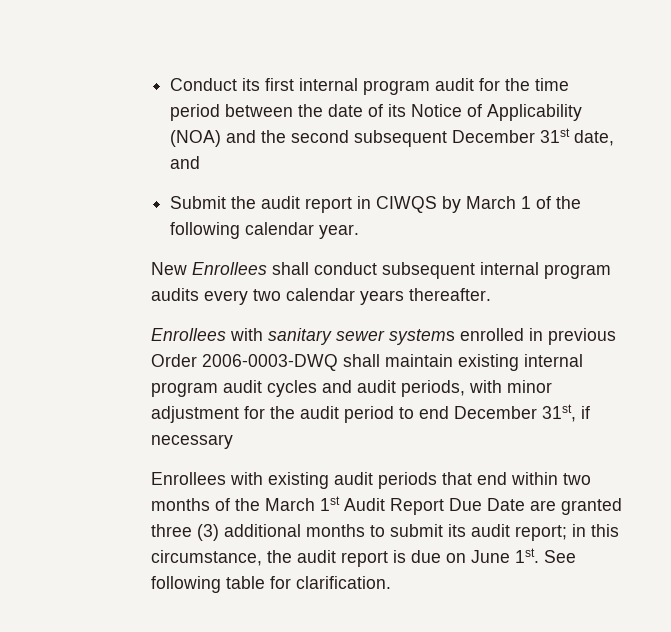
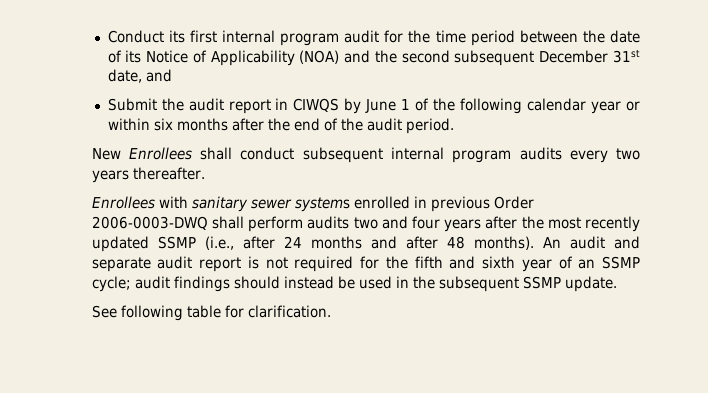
- Submit the audit report in CIWQS by March 1 of the following calendar year.
+ Submit the audit report in CIWQS by June 1 of the following calendar year or within six months after the end of the audit period.
- New Enrollees shall conduct subsequent internal program audits every two calendar years thereafter.
+ New Enrollees shall conduct subsequent internal program audits every two years thereafter.
- Enrollees with sanitary sewer systems enrolled in previous Order 2006-0003-DWQ shall maintain existing internal program audit cycles and audit periods, with minor adjustment for the audit period to end December 31st, if necessary
- Enrollees with existing audit periods that end within two months of the March 1st Audit Report Due Date are granted three (3) additional months to submit its audit report; in this circumstance, the audit report is due on June 1st. See following table for clarification.
+ Enrollees with sanitary sewer systems enrolled in previous Order 2006-0003-DWQ shall perform audits two and four years after the most recently updated SSMP (i.e., after 24 months and after 48 months). An audit and separate audit report is not required for the fifth and sixth year of an SSMP cycle; audit findings should instead be used in the subsequent SSMP update.
+ See following table for clarification.

